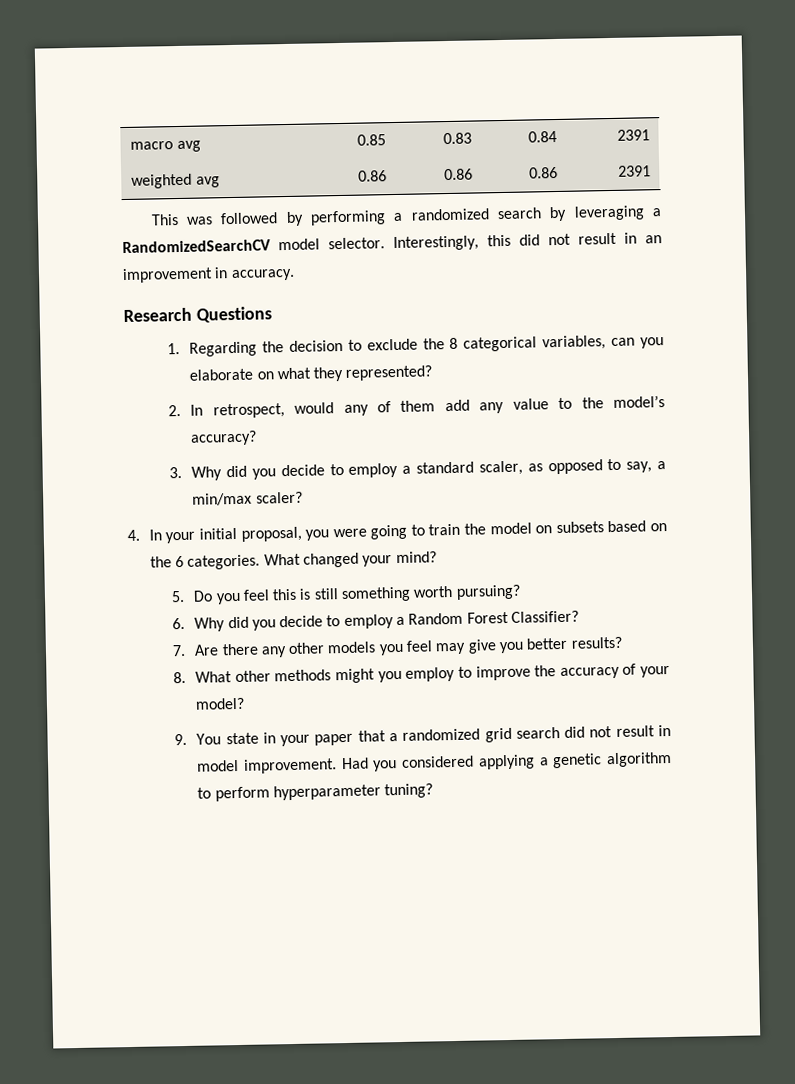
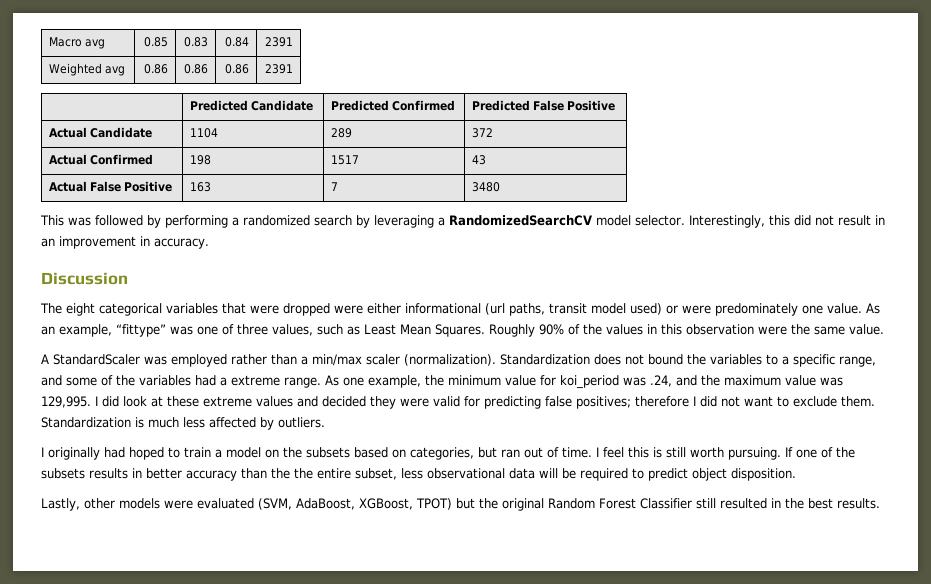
- macro avg | 0.85 | 0.83 | 0.84 | 2391
+ Macro avg | 0.85 | 0.83 | 0.84 | 2391
- weighted avg | 0.86 | 0.86 | 0.86 | 2391
+ Weighted avg | 0.86 | 0.86 | 0.86 | 2391
+ | Predicted Candidate | Predicted Confirmed | Predicted False Positive
+ Actual Candidate | 1104 | 289 | 372
+ Actual Confirmed | 198 | 1517 | 43
+ Actual False Positive | 163 | 7 | 3480
- Research Questions
- 1. Regarding the decision to exclude the 8 categorical variables, can you elaborate on what they represented?
- 2. In retrospect, would any of them add any value to the model’s accuracy?
- 3. Why did you decide to employ a standard scaler, as opposed to say, a min/max scaler?
- 4. In your initial proposal, you were going to train the model on subsets based on the 6 categories. What changed your mind?
- 5. Do you feel this is still something worth pursuing?
- 6. Why did you decide to employ a Random Forest Classifier?
- 7. Are there any other models you feel may give you better results?
- 8. What other methods might you employ to improve the accuracy of your model?
- 9. You state in your paper that a randomized grid search did not result in model improvement. Had you considered applying a genetic algorithm to perform hyperparameter tuning?
+ Discussion
+ The eight categorical variables that were dropped were either informational (url paths, transit model used) or were predominately one value. As an example, “fittype” was one of three values, such as Least Mean Squares. Roughly 90% of the values in this observation were the same value.
+ A StandardScaler was employed rather than a min/max scaler (normalization). Standardization does not bound the variables to a specific range, and some of the variables had a extreme range. As one example, the minimum value for koi_period was .24, and the maximum value was 129,995. I did look at these extreme values and decided they were valid for predicting false positives; therefore I did not want to exclude them. Standardization is much less affected by outliers.
+ I originally had hoped to train a model on the subsets based on categories, but ran out of time. I feel this is still worth pursuing. If one of the subsets results in better accuracy than the the entire subset, less observational data will be required to predict object disposition.
+ Lastly, other models were evaluated (SVM, AdaBoost, XGBoost, TPOT) but the original Random Forest Classifier still resulted in the best results.

